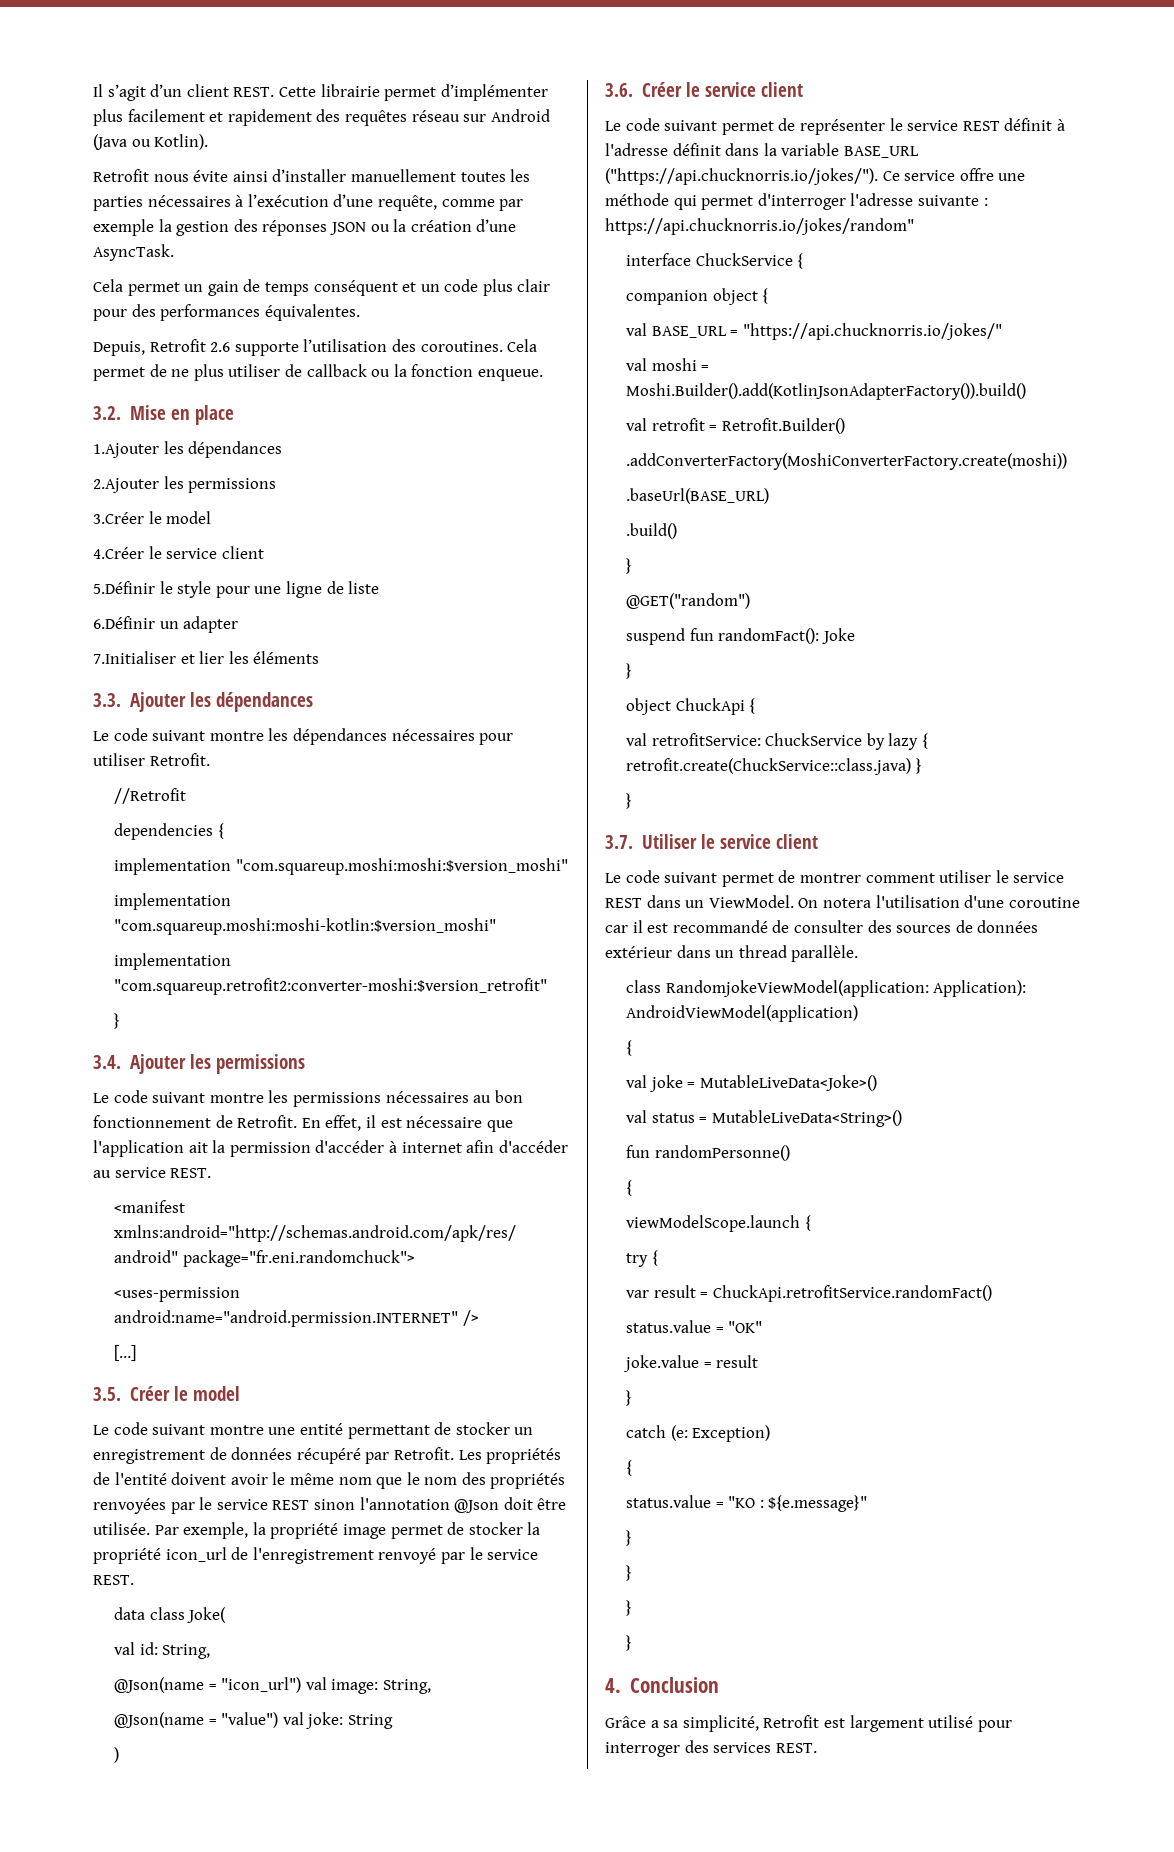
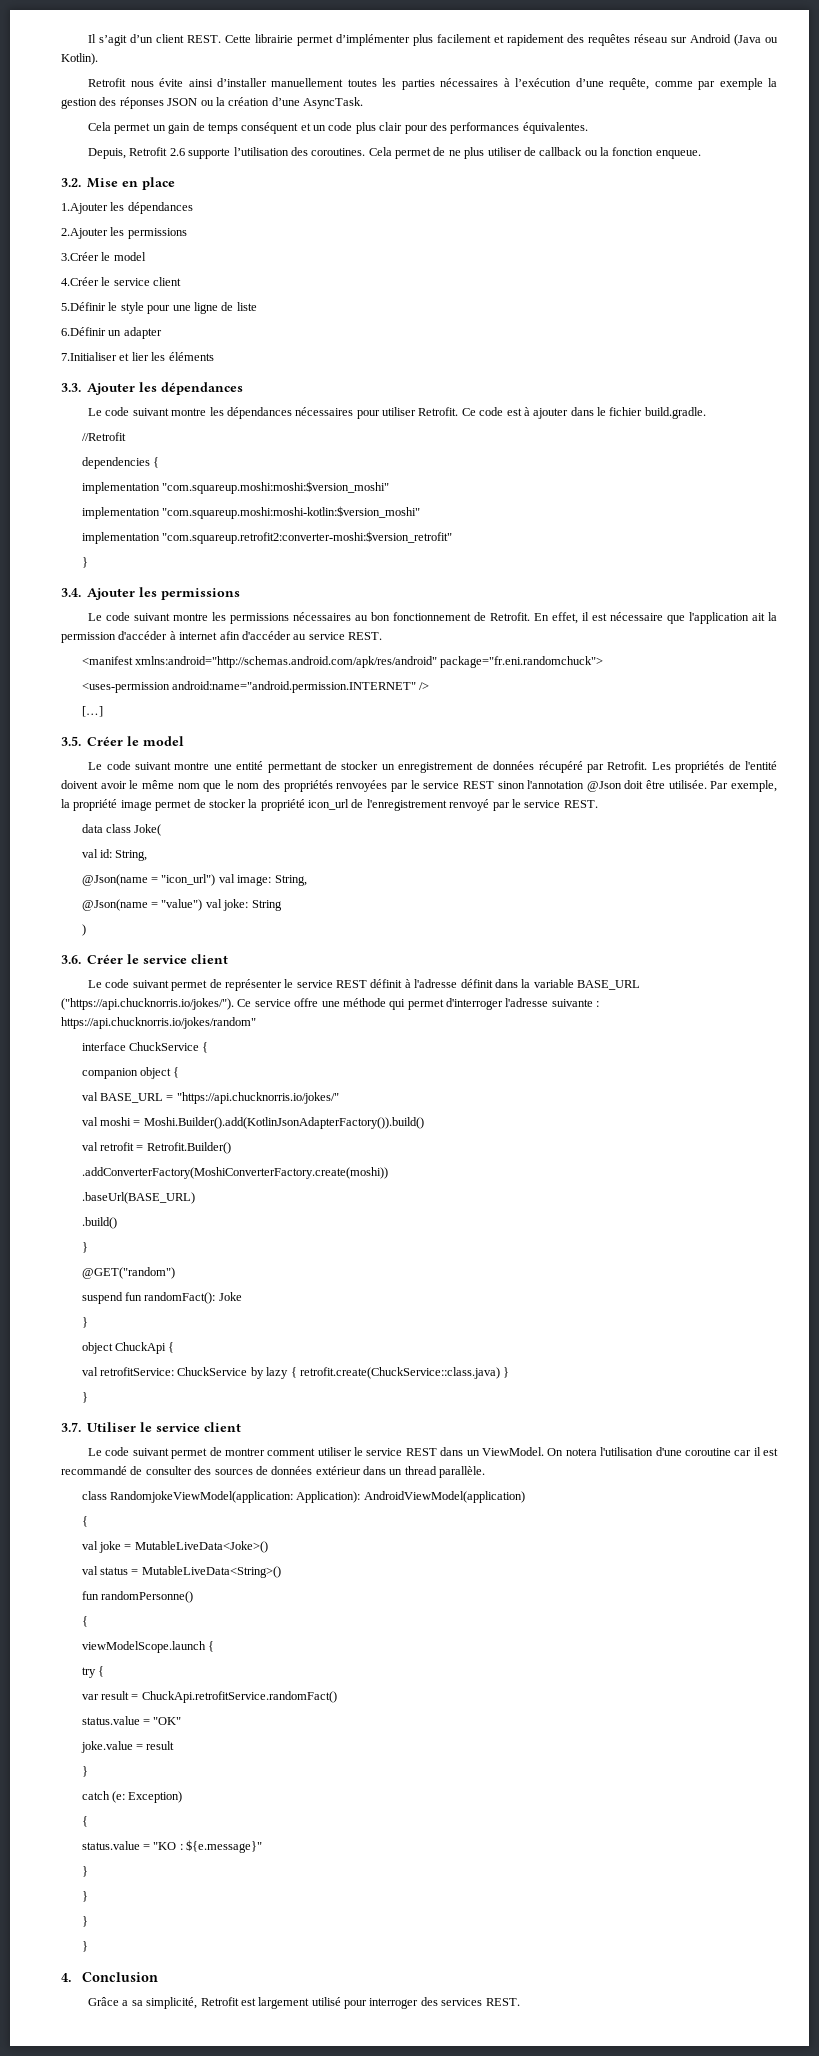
+ Ce code est à ajouter dans le fichier build.gradle.

